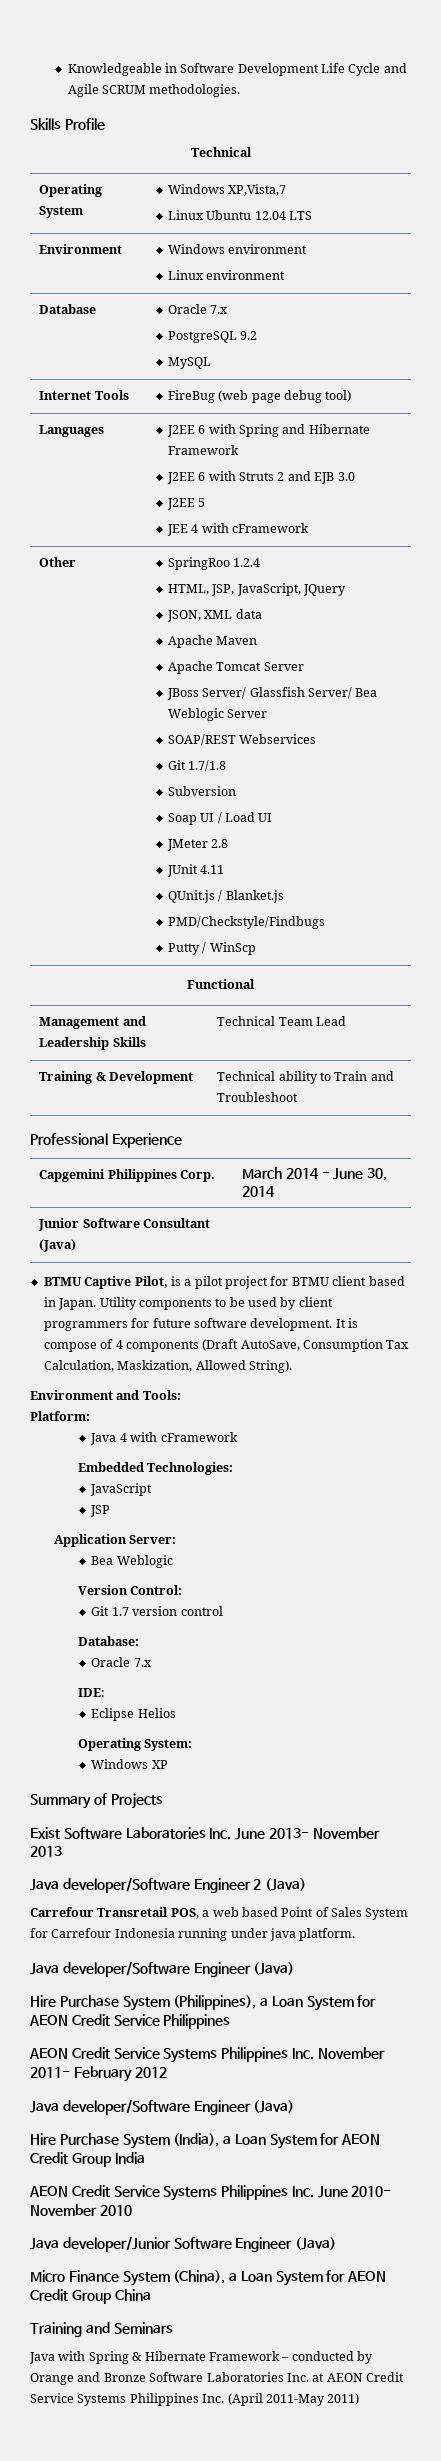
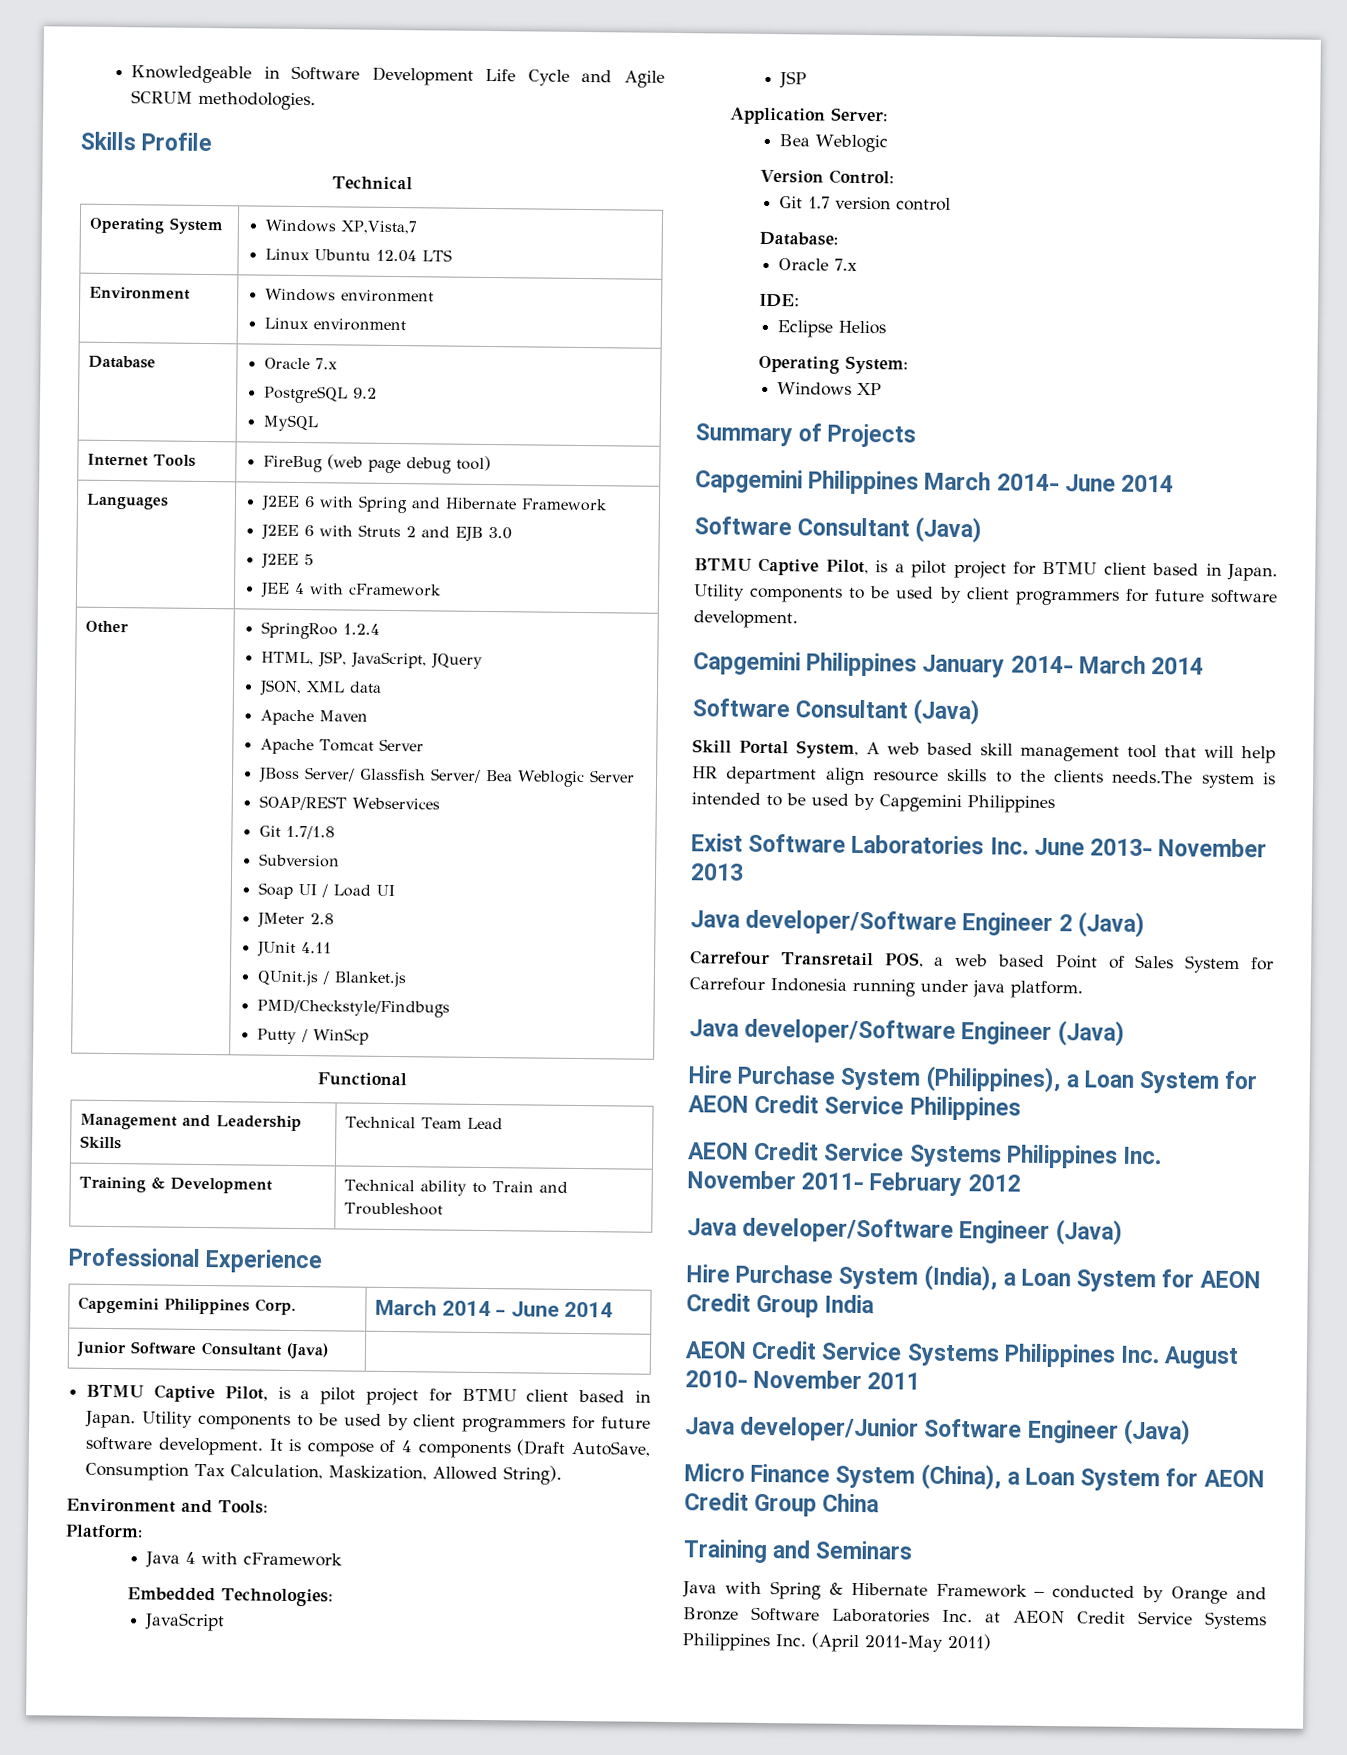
- Capgemini Philippines Corp. | March 2014 - June 30, 2014
+ Capgemini Philippines Corp. | March 2014 - June 2014
+ Capgemini Philippines March 2014- June 2014
+ Software Consultant (Java)
+ BTMU Captive Pilot, is a pilot project for BTMU client based in Japan. Utility components to be used by client programmers for future software development.
+ Capgemini Philippines January 2014- March 2014
+ Software Consultant (Java)
+ Skill Portal System, A web based skill management tool that will help HR department align resource skills to the clients needs.The system is intended to be used by Capgemini Philippines
- AEON Credit Service Systems Philippines Inc. June 2010- November 2010
+ AEON Credit Service Systems Philippines Inc. August 2010- November 2011

